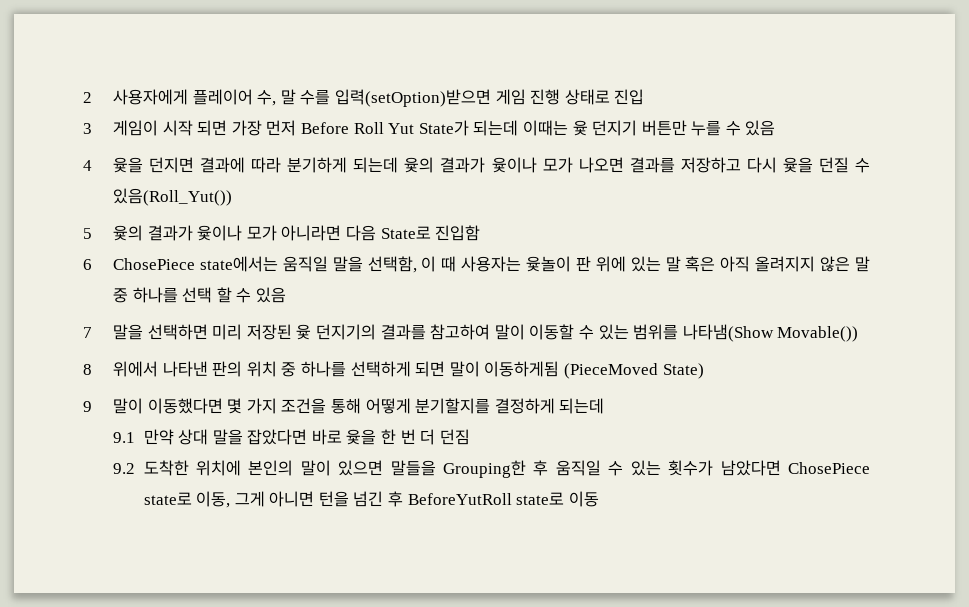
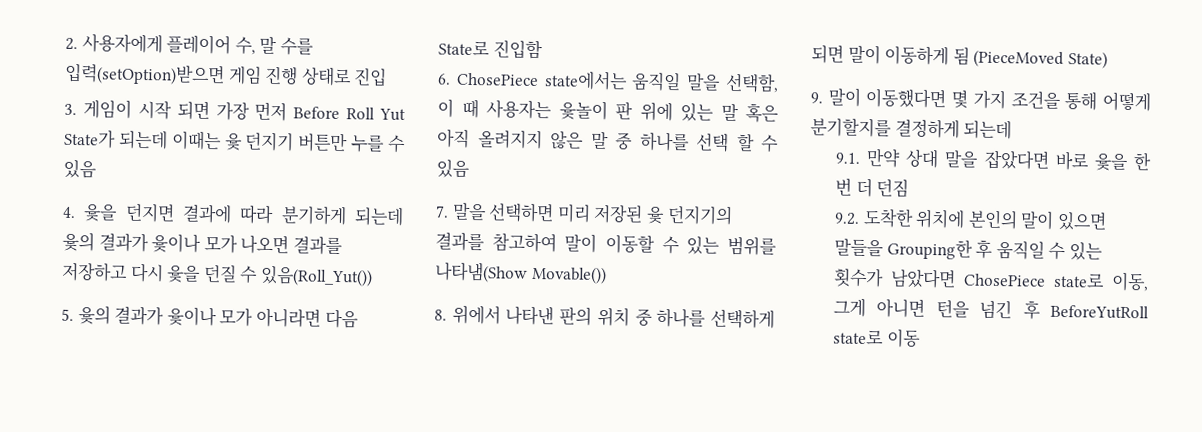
- 2 사용자에게 플레이어 수, 말 수를 입력(setOption)받으면 게임 진행 상태로 진입
+ 2. 사용자에게 플레이어 수, 말 수를 입력(setOption)받으면 게임 진행 상태로 진입
- 3 게임이 시작 되면 가장 먼저 Before Roll Yut State가 되는데 이때는 윷 던지기 버튼만 누를 수 있음
+ 3. 게임이 시작 되면 가장 먼저 Before Roll Yut State가 되는데 이때는 윷 던지기 버튼만 누를 수 있음
- 4 윷을 던지면 결과에 따라 분기하게 되는데 윷의 결과가 윷이나 모가 나오면 결과를 저장하고 다시 윷을 던질 수 있음(Roll_Yut())
+ 4. 윷을 던지면 결과에 따라 분기하게 되는데 윷의 결과가 윷이나 모가 나오면 결과를 저장하고 다시 윷을 던질 수 있음(Roll_Yut())
- 5 윷의 결과가 윷이나 모가 아니라면 다음 State로 진입함
+ 5. 윷의 결과가 윷이나 모가 아니라면 다음 State로 진입함
- 6 ChosePiece state에서는 움직일 말을 선택함, 이 때 사용자는 윷놀이 판 위에 있는 말 혹은 아직 올려지지 않은 말 중 하나를 선택 할 수 있음
+ 6. ChosePiece state에서는 움직일 말을 선택함, 이 때 사용자는 윷놀이 판 위에 있는 말 혹은 아직 올려지지 않은 말 중 하나를 선택 할 수 있음
- 7 말을 선택하면 미리 저장된 윷 던지기의 결과를 참고하여 말이 이동할 수 있는 범위를 나타냄(Show Movable())
+ 7. 말을 선택하면 미리 저장된 윷 던지기의 결과를 참고하여 말이 이동할 수 있는 범위를 나타냄(Show Movable())
- 8 위에서 나타낸 판의 위치 중 하나를 선택하게 되면 말이 이동하게됨 (PieceMoved State)
+ 8. 위에서 나타낸 판의 위치 중 하나를 선택하게 되면 말이 이동하게 됨 (PieceMoved State)
- 9 말이 이동했다면 몇 가지 조건을 통해 어떻게 분기할지를 결정하게 되는데
+ 9. 말이 이동했다면 몇 가지 조건을 통해 어떻게 분기할지를 결정하게 되는데
- 9.1 만약 상대 말을 잡았다면 바로 윷을 한 번 더 던짐
+ 9.1. 만약 상대 말을 잡았다면 바로 윷을 한 번 더 던짐
- 9.2 도착한 위치에 본인의 말이 있으면 말들을 Grouping한 후 움직일 수 있는 횟수가 남았다면 ChosePiece state로 이동, 그게 아니면 턴을 넘긴 후 BeforeYutRoll state로 이동
+ 9.2. 도착한 위치에 본인의 말이 있으면 말들을 Grouping한 후 움직일 수 있는 횟수가 남았다면 ChosePiece state로 이동, 그게 아니면 턴을 넘긴 후 BeforeYutRoll state로 이동

